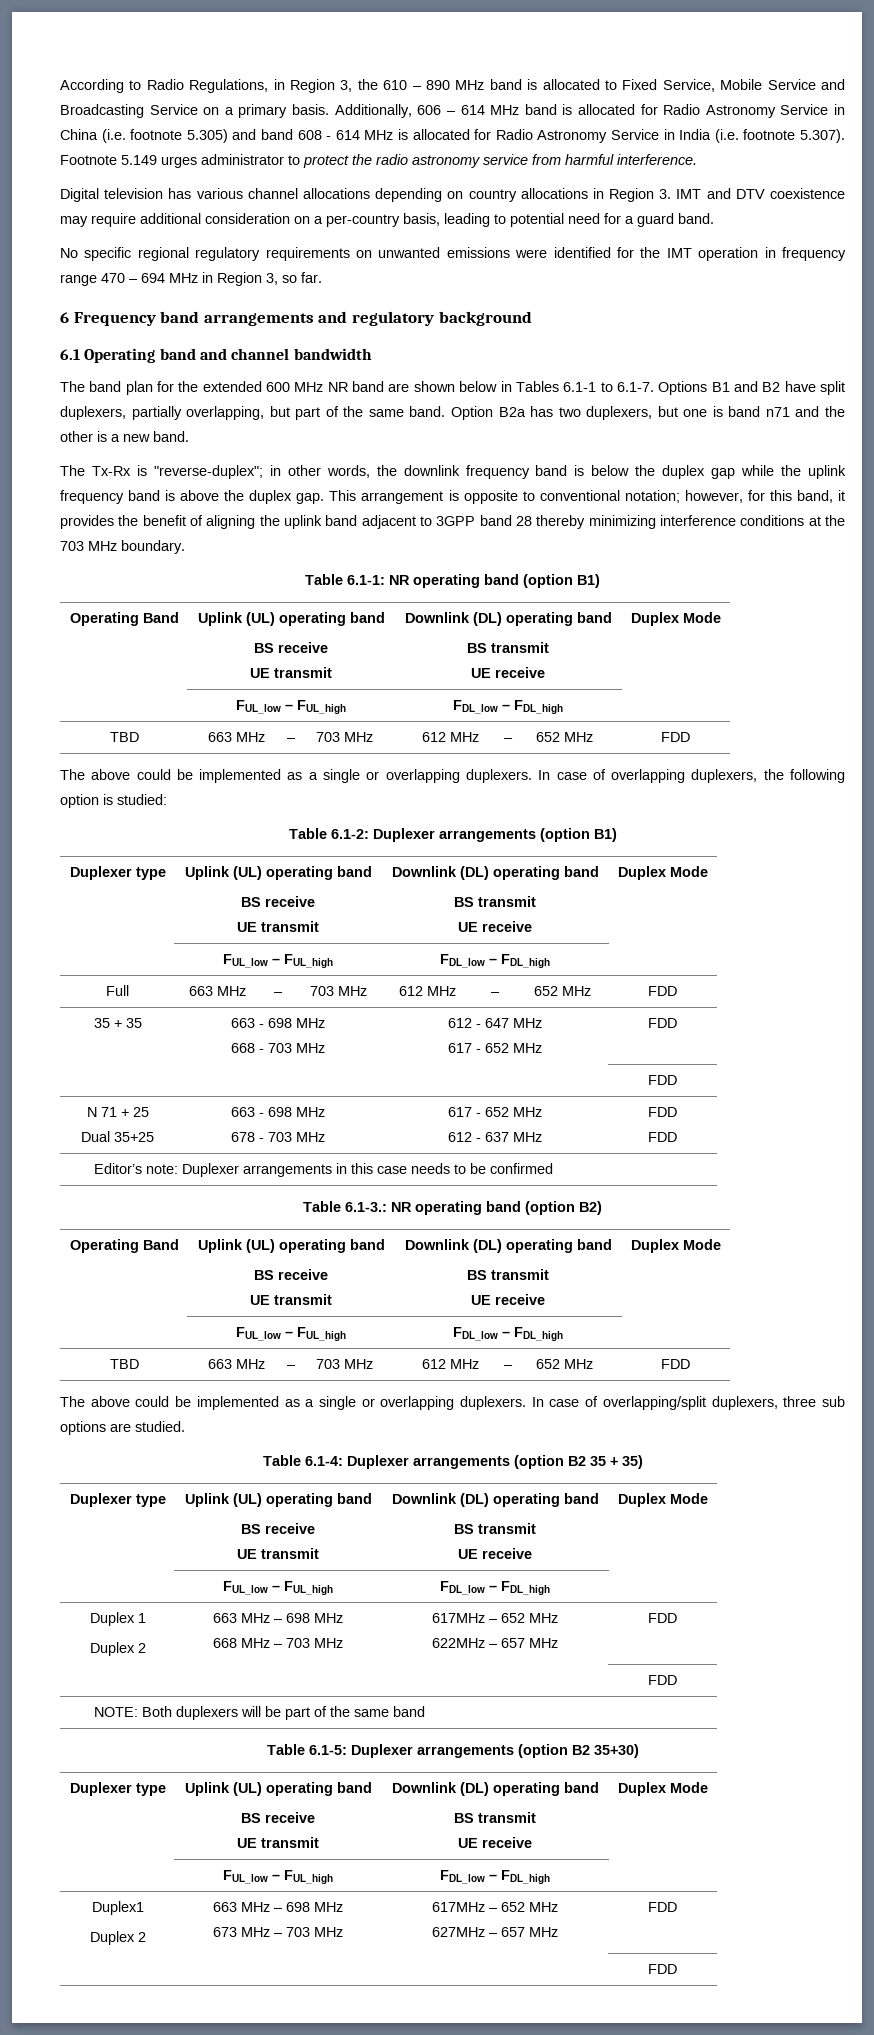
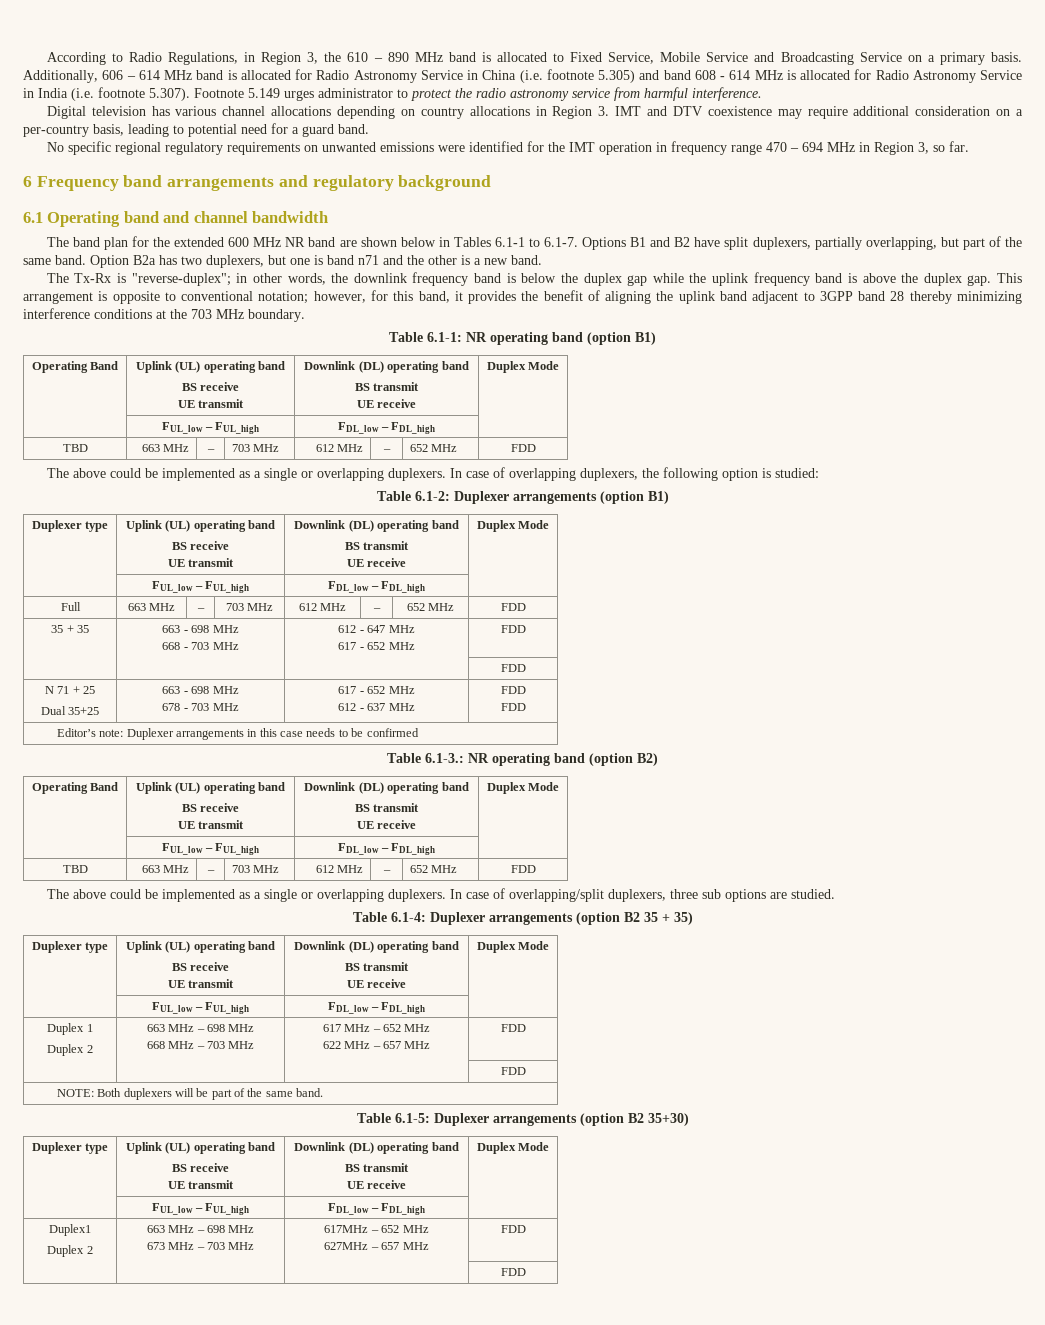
  Duplex 1
  Duplex 2 | 663 MHz – 698 MHz
- 668 MHz – 703 MHz | 617MHz – 652 MHz
- 622MHz – 657 MHz | FDD
+ 668 MHz – 703 MHz | 617 MHz – 652 MHz
+ 622 MHz – 657 MHz | FDD
- NOTE: Both duplexers will be part of the same band
+ NOTE: Both duplexers will be part of the same band.

